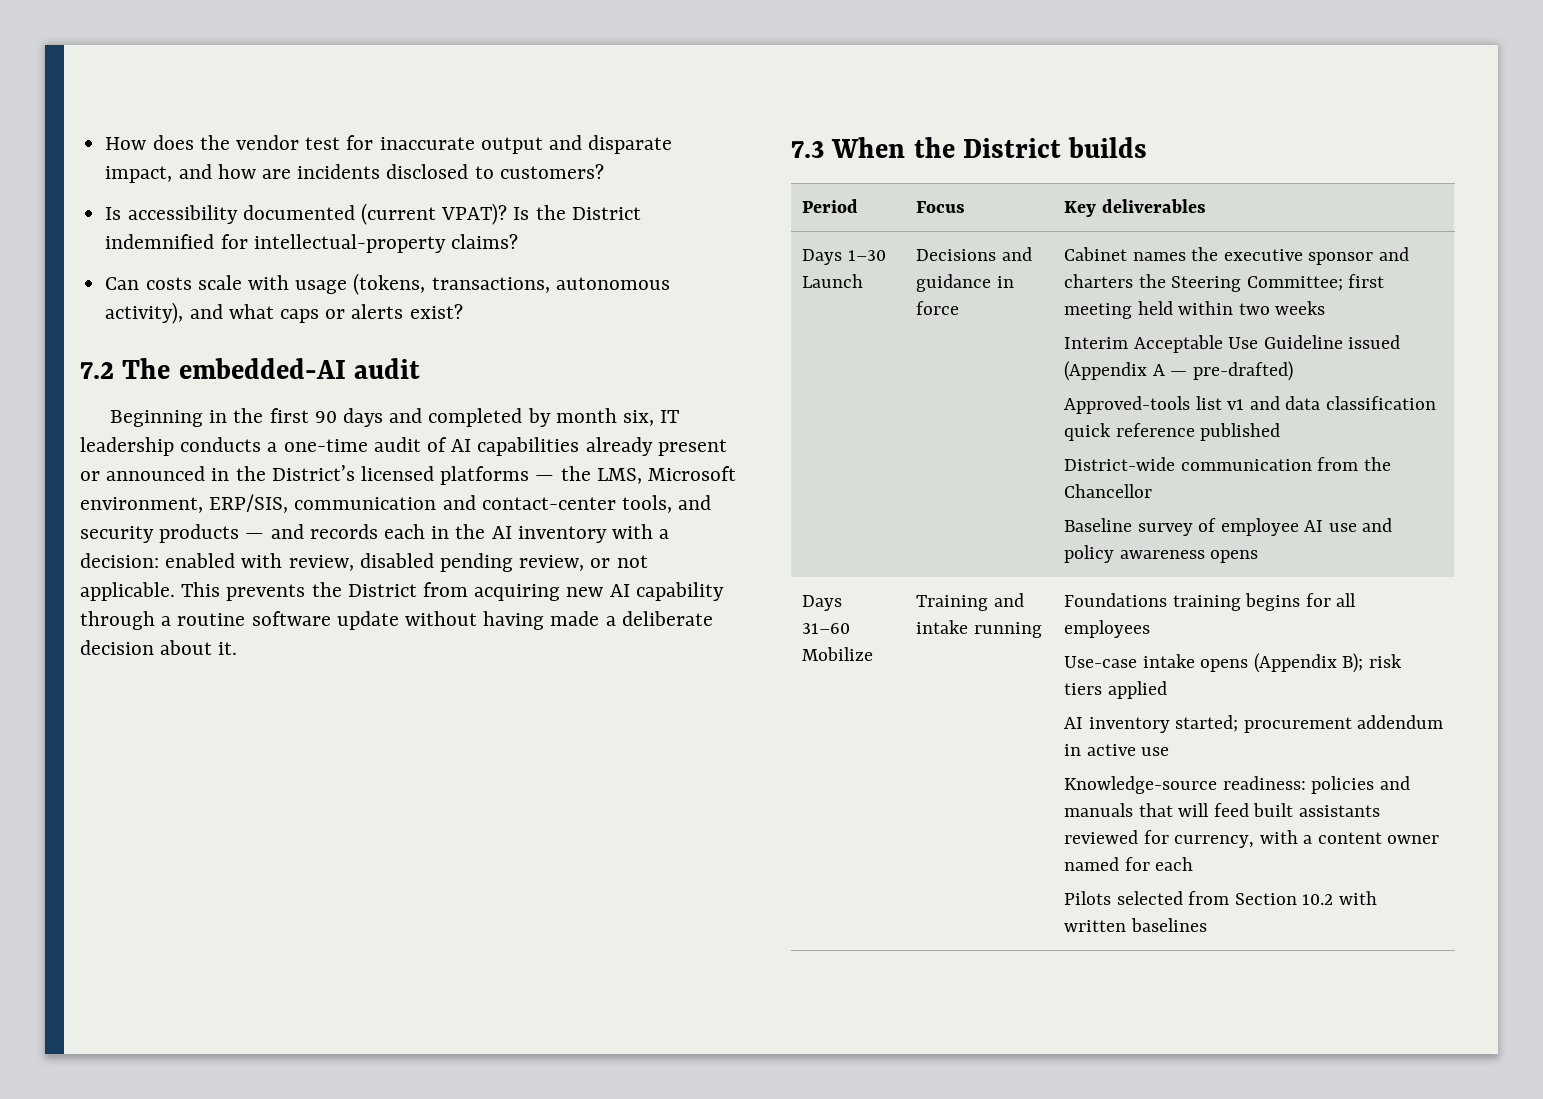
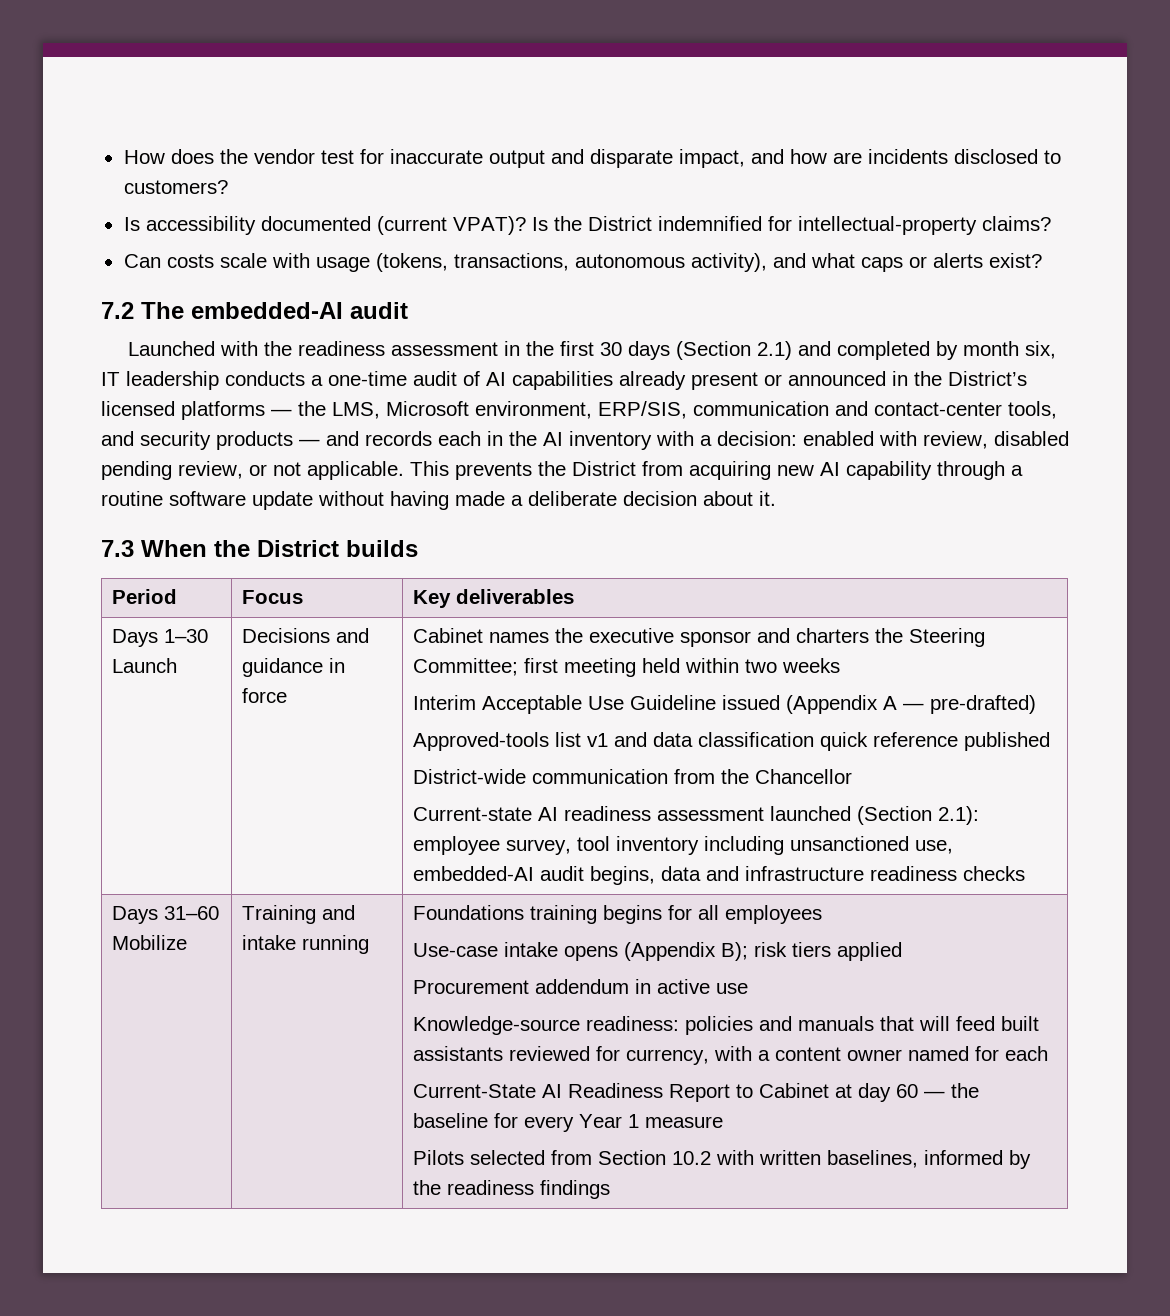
- Beginning in the first 90 days and completed by month six, IT leadership conducts a one-time audit of AI capabilities already present or announced in the District’s licensed platforms — the LMS, Microsoft environment, ERP/SIS, communication and contact-center tools, and security products — and records each in the AI inventory with a decision: enabled with review, disabled pending review, or not applicable.
+ Launched with the readiness assessment in the first 30 days (Section 2.1) and completed by month six, IT leadership conducts a one-time audit of AI capabilities already present or announced in the District’s licensed platforms — the LMS, Microsoft environment, ERP/SIS, communication and contact-center tools, and security products — and records each in the AI inventory with a decision: enabled with review, disabled pending review, or not applicable.
- Baseline survey of employee AI use and policy awareness opens
+ Current-state AI readiness assessment launched (Section 2.1): employee survey, tool inventory including unsanctioned use, embedded-AI audit begins, data and infrastructure readiness checks
- AI inventory started; procurement addendum in active use
+ Procurement addendum in active use
+ Current-State AI Readiness Report to Cabinet at day 60 — the baseline for every Year 1 measure
- Pilots selected from Section 10.2 with written baselines
+ Pilots selected from Section 10.2 with written baselines, informed by the readiness findings

